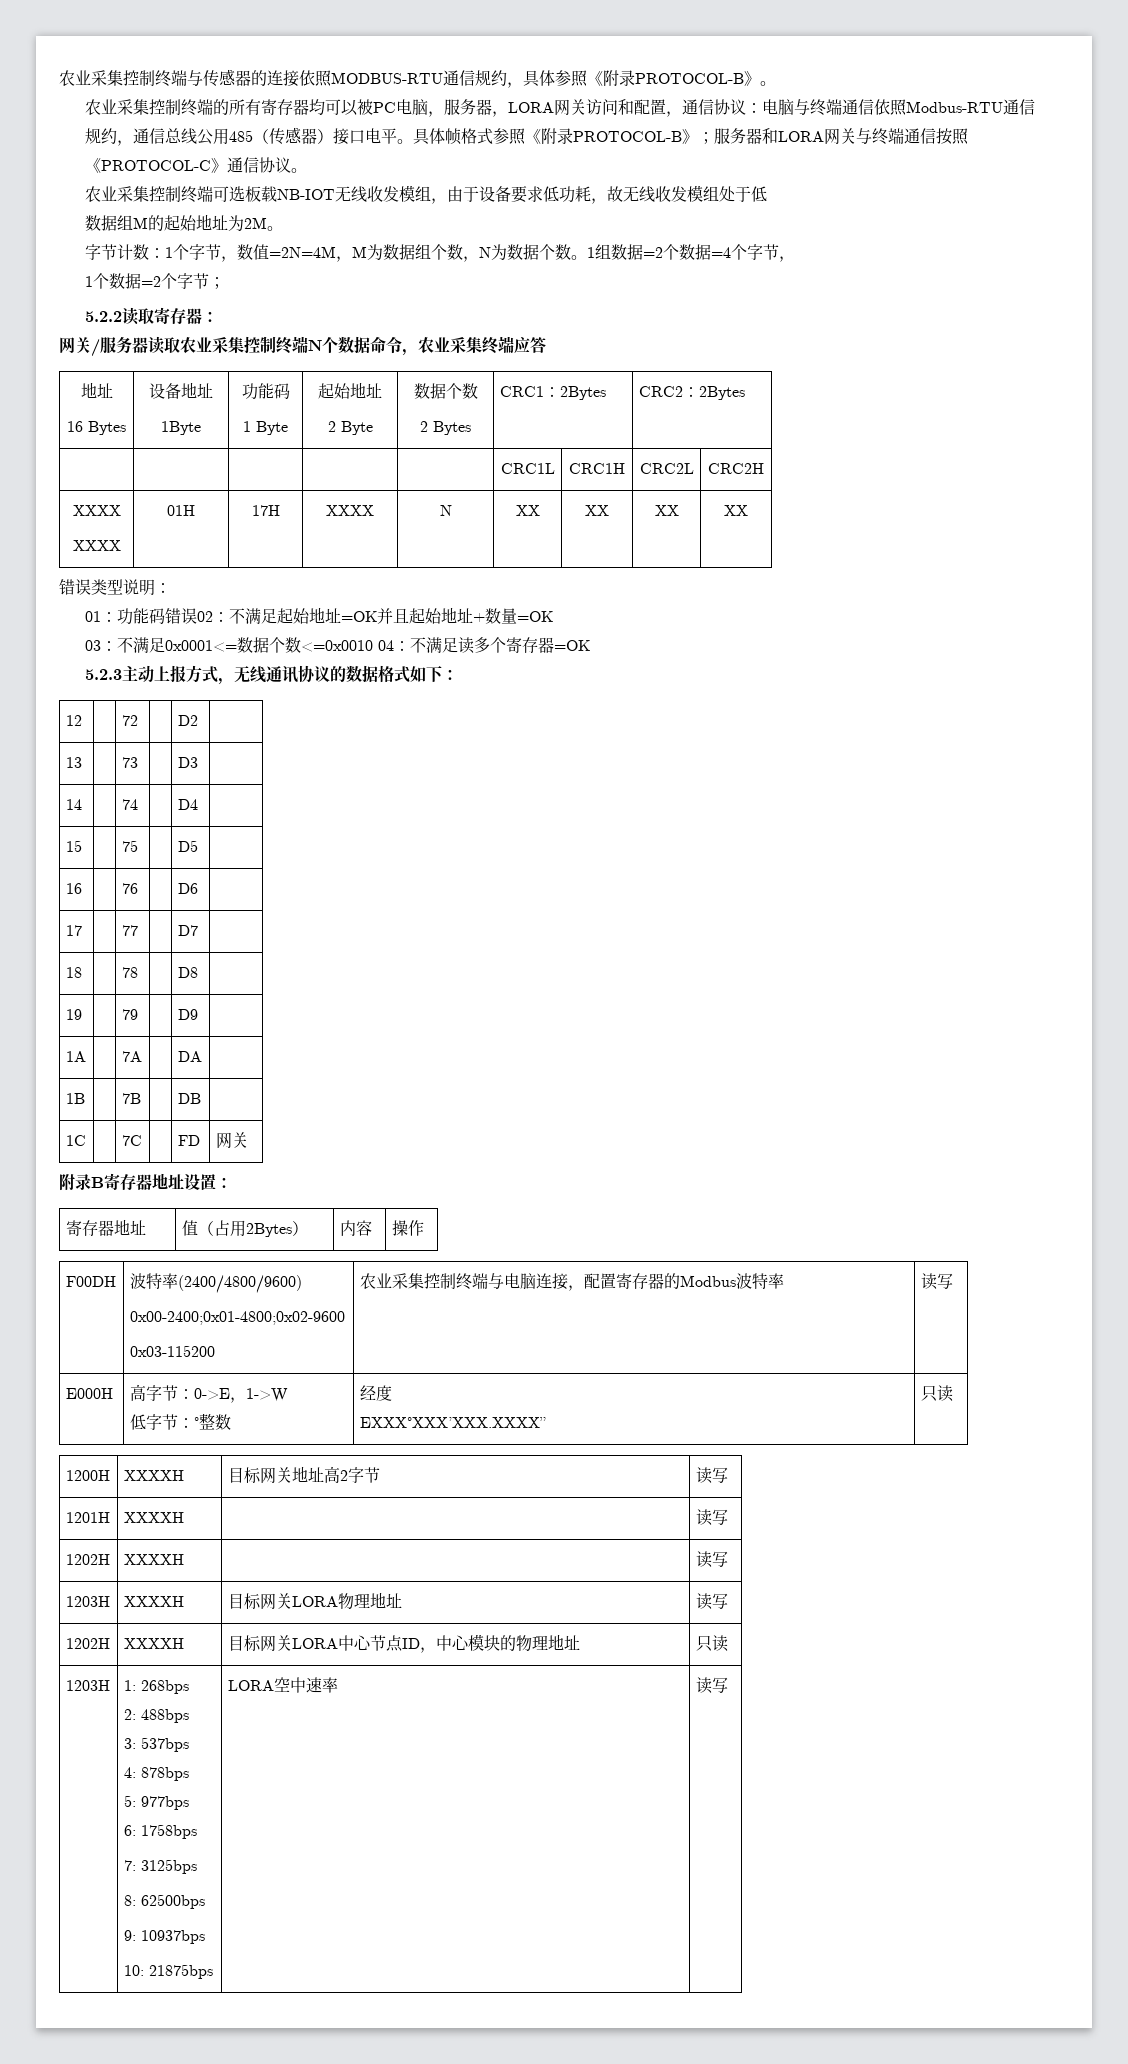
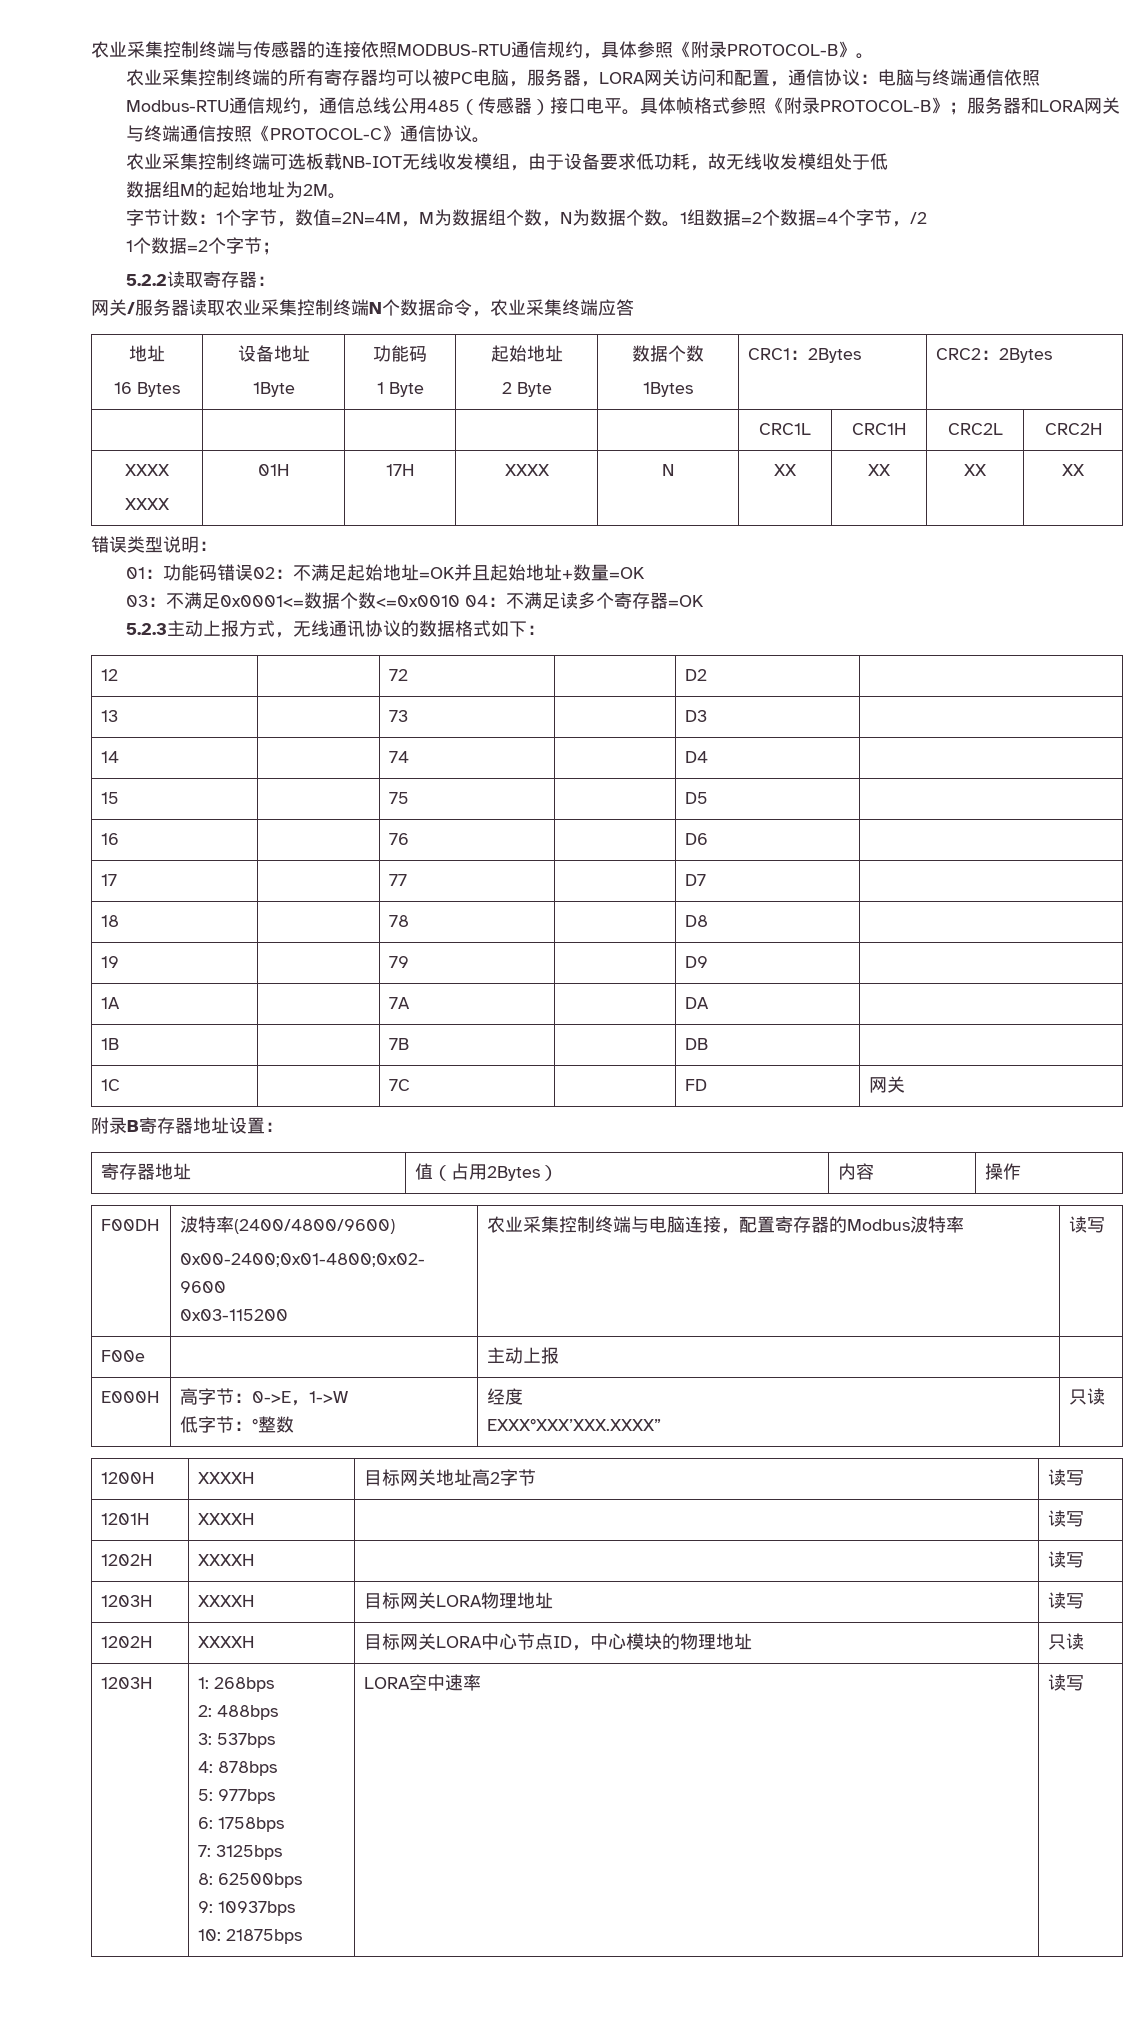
- 1组数据=2个数据=4个字节，
+ 1组数据=2个数据=4个字节，/2
  网关/服务器读取农业采集控制终端N个数据命令，农业采集终端应答
  地址
  16 Bytes | 设备地址
  1Byte | 功能码
  1 Byte | 起始地址
  2 Byte | 数据个数
- 2 Bytes | CRC1：2Bytes | CRC2：2Bytes
+ 1Bytes | CRC1：2Bytes | CRC2：2Bytes
+ F00e | | 主动上报 |

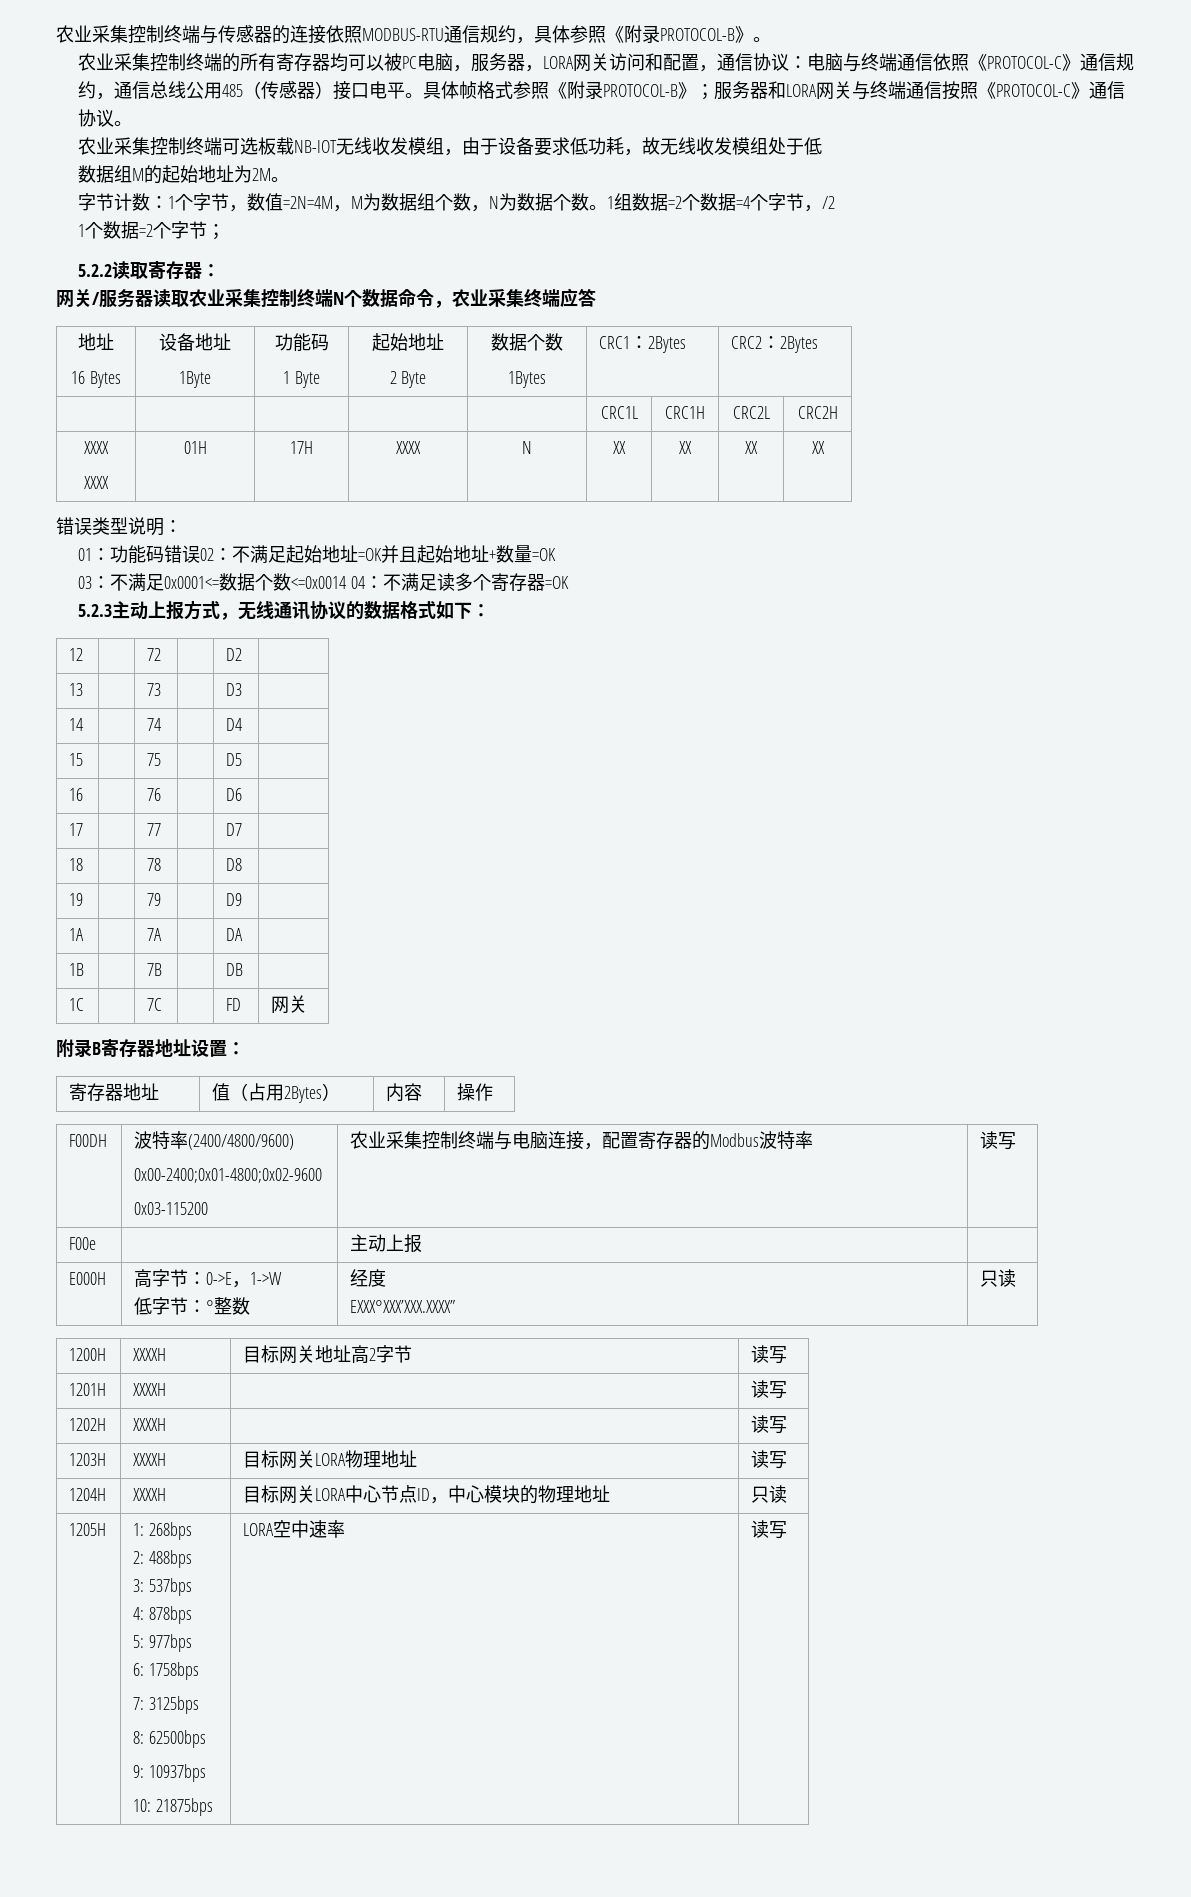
- 农业采集控制终端的所有寄存器均可以被PC电脑，服务器，LORA网关访问和配置，通信协议：电脑与终端通信依照Modbus-RTU通信规约，通信总线公用485（传感器）接口电平。
+ 农业采集控制终端的所有寄存器均可以被PC电脑，服务器，LORA网关访问和配置，通信协议：电脑与终端通信依照《PROTOCOL-C》通信规约，通信总线公用485（传感器）接口电平。
- 03：不满足0x0001<=数据个数<=0x0010 04：不满足读多个寄存器=OK
+ 03：不满足0x0001<=数据个数<=0x0014 04：不满足读多个寄存器=OK
- 1202H | XXXXH | 目标网关LORA中心节点ID，中心模块的物理地址 | 只读
+ 1204H | XXXXH | 目标网关LORA中心节点ID，中心模块的物理地址 | 只读
- 1203H | 1: 268bps
+ 1205H | 1: 268bps

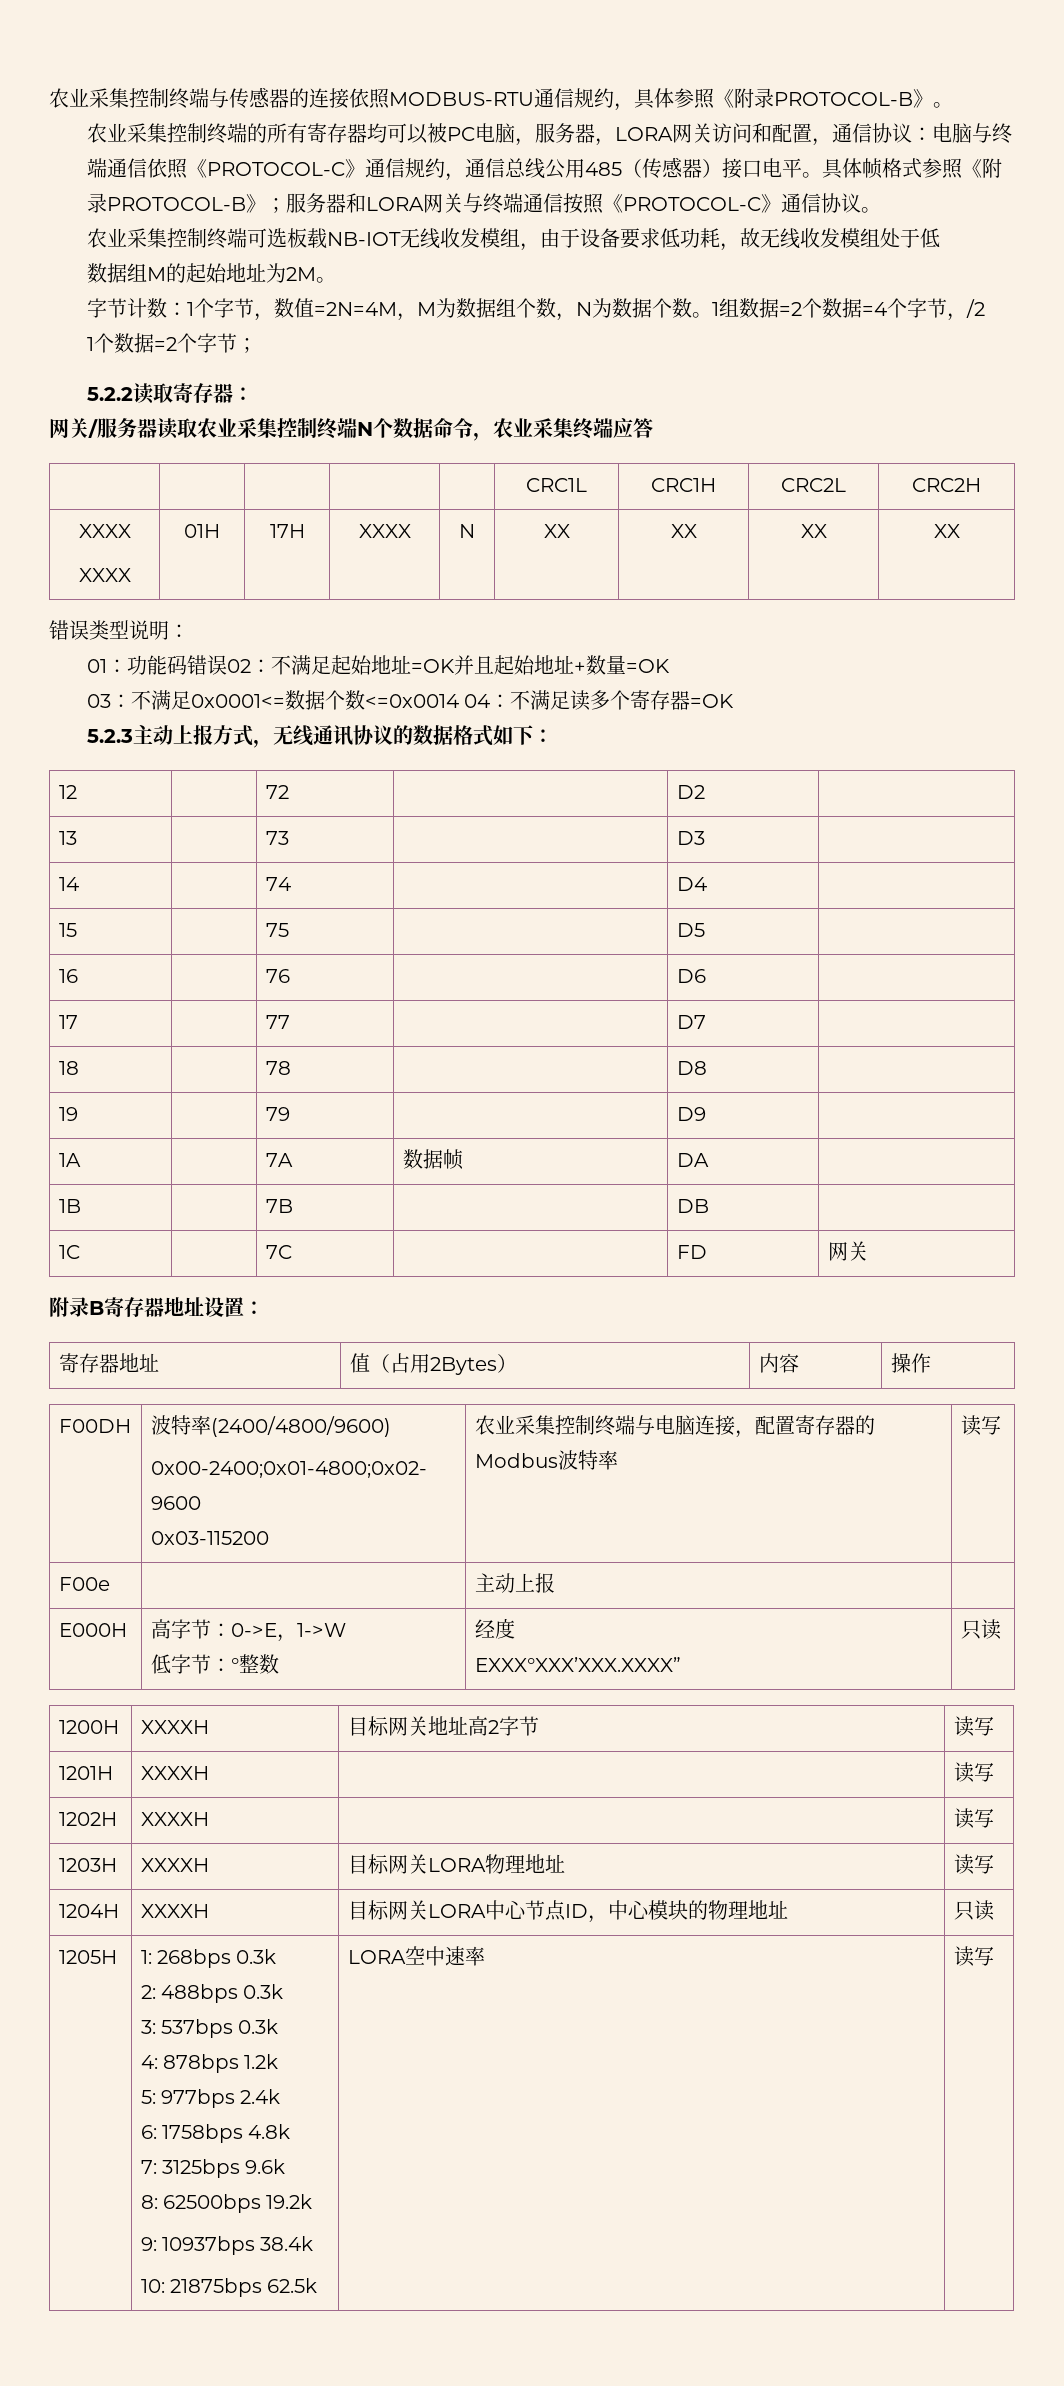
  网关/服务器读取农业采集控制终端N个数据命令，农业采集终端应答
- 地址
- 16 Bytes | 设备地址
- 1Byte | 功能码
- 1 Byte | 起始地址
- 2 Byte | 数据个数
- 1Bytes | CRC1：2Bytes | CRC2：2Bytes
- 1A | | 7A | | DA |
+ 1A | | 7A | 数据帧 | DA |
- 1205H | 1: 268bps
- 2: 488bps
- 3: 537bps
- 4: 878bps
- 5: 977bps
- 6: 1758bps
- 7: 3125bps
- 8: 62500bps
- 9: 10937bps
- 10: 21875bps | LORA空中速率 | 读写
+ 1205H | 1: 268bps 0.3k
+ 2: 488bps 0.3k
+ 3: 537bps 0.3k
+ 4: 878bps 1.2k
+ 5: 977bps 2.4k
+ 6: 1758bps 4.8k
+ 7: 3125bps 9.6k
+ 8: 62500bps 19.2k
+ 9: 10937bps 38.4k
+ 10: 21875bps 62.5k | LORA空中速率 | 读写

